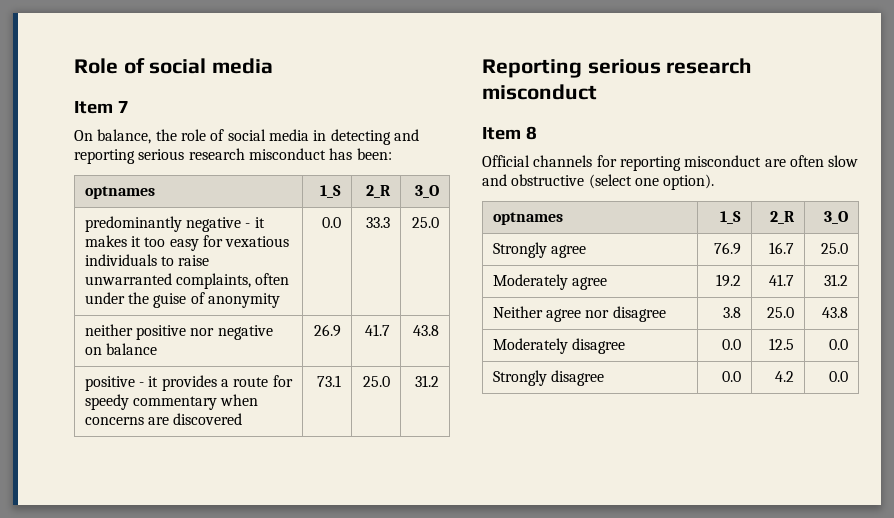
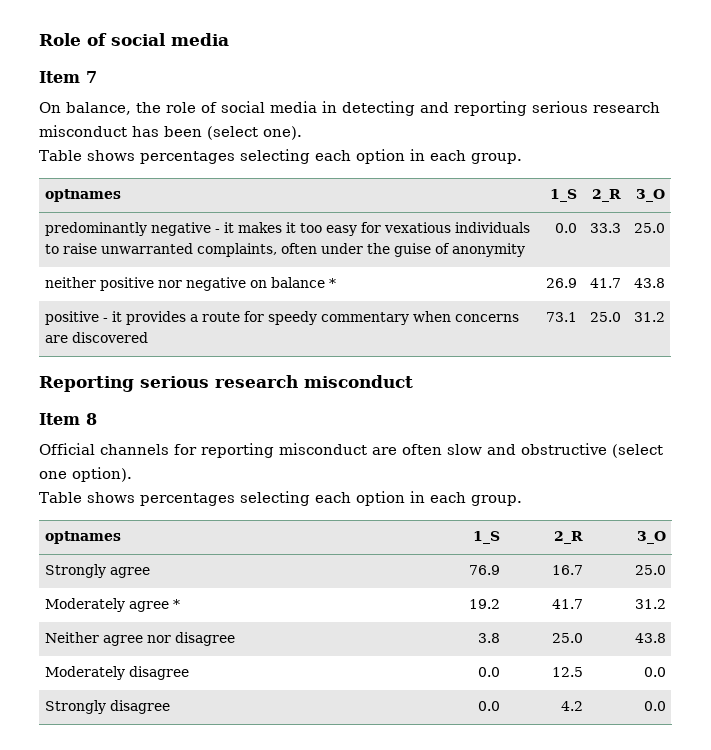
- On balance, the role of social media in detecting and reporting serious research misconduct has been:
+ On balance, the role of social media in detecting and reporting serious research misconduct has been (select one).
+ Table shows percentages selecting each option in each group.
- neither positive nor negative on balance | 26.9 | 41.7 | 43.8
+ neither positive nor negative on balance * | 26.9 | 41.7 | 43.8
  Official channels for reporting misconduct are often slow and obstructive (select one option).
+ Table shows percentages selecting each option in each group.
- Moderately agree | 19.2 | 41.7 | 31.2
+ Moderately agree * | 19.2 | 41.7 | 31.2

